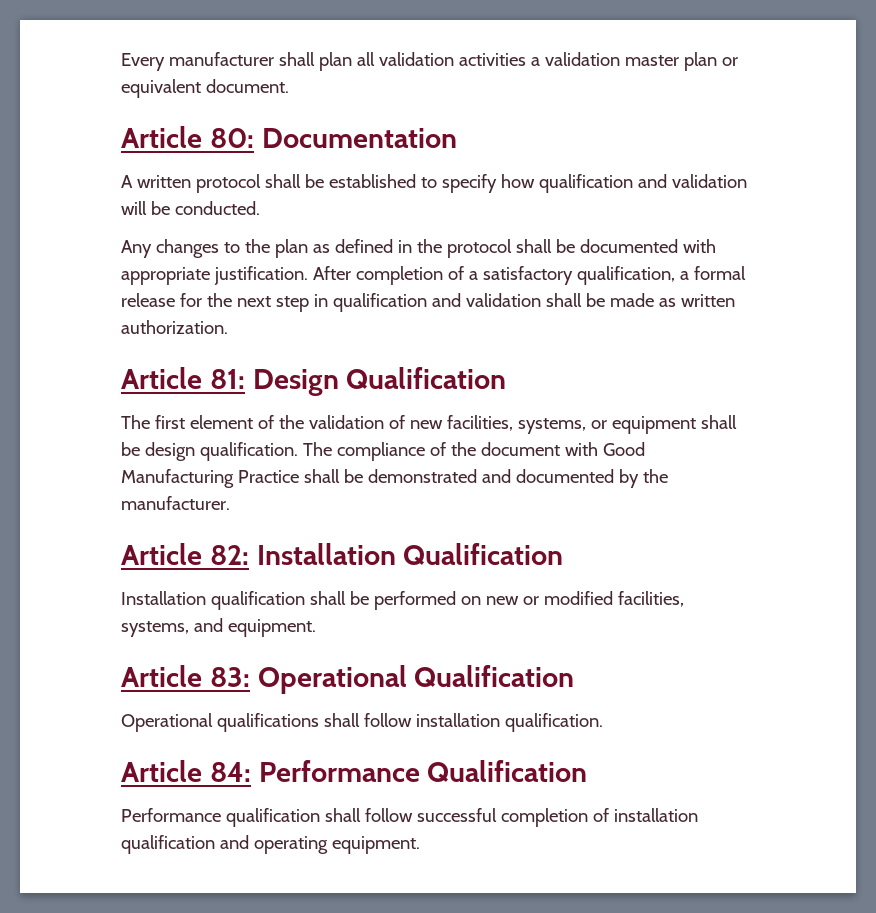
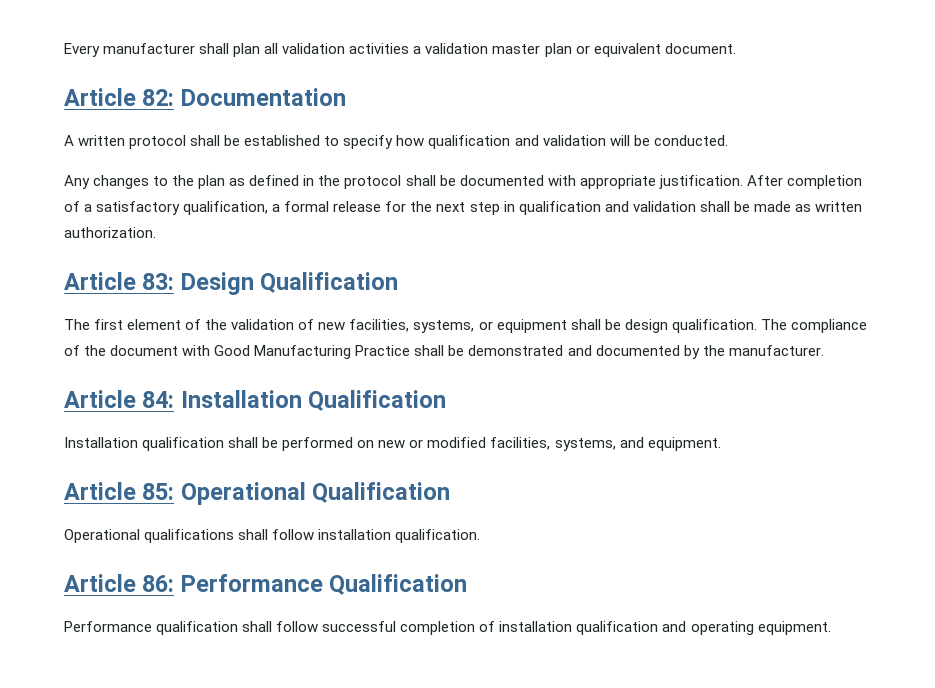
- Article 80: Documentation
+ Article 82: Documentation
- Article 81: Design Qualification
+ Article 83: Design Qualification
- Article 82: Installation Qualification
+ Article 84: Installation Qualification
- Article 83: Operational Qualification
+ Article 85: Operational Qualification
- Article 84: Performance Qualification
+ Article 86: Performance Qualification

